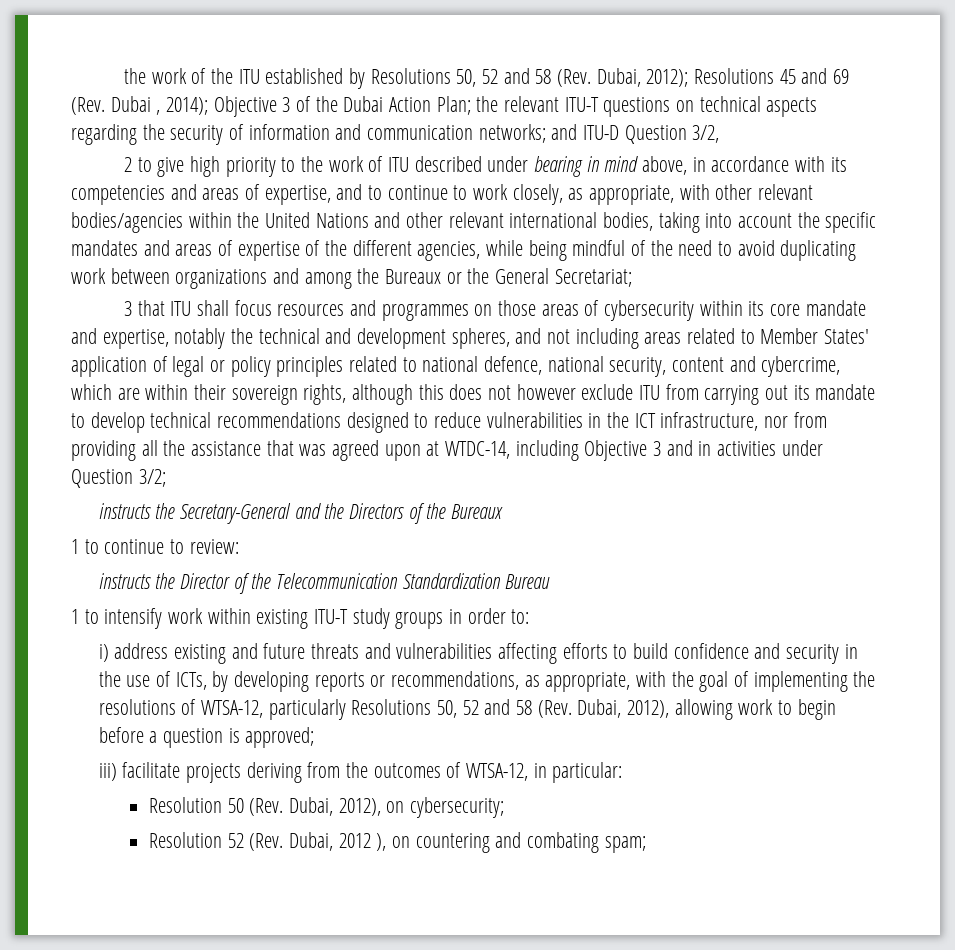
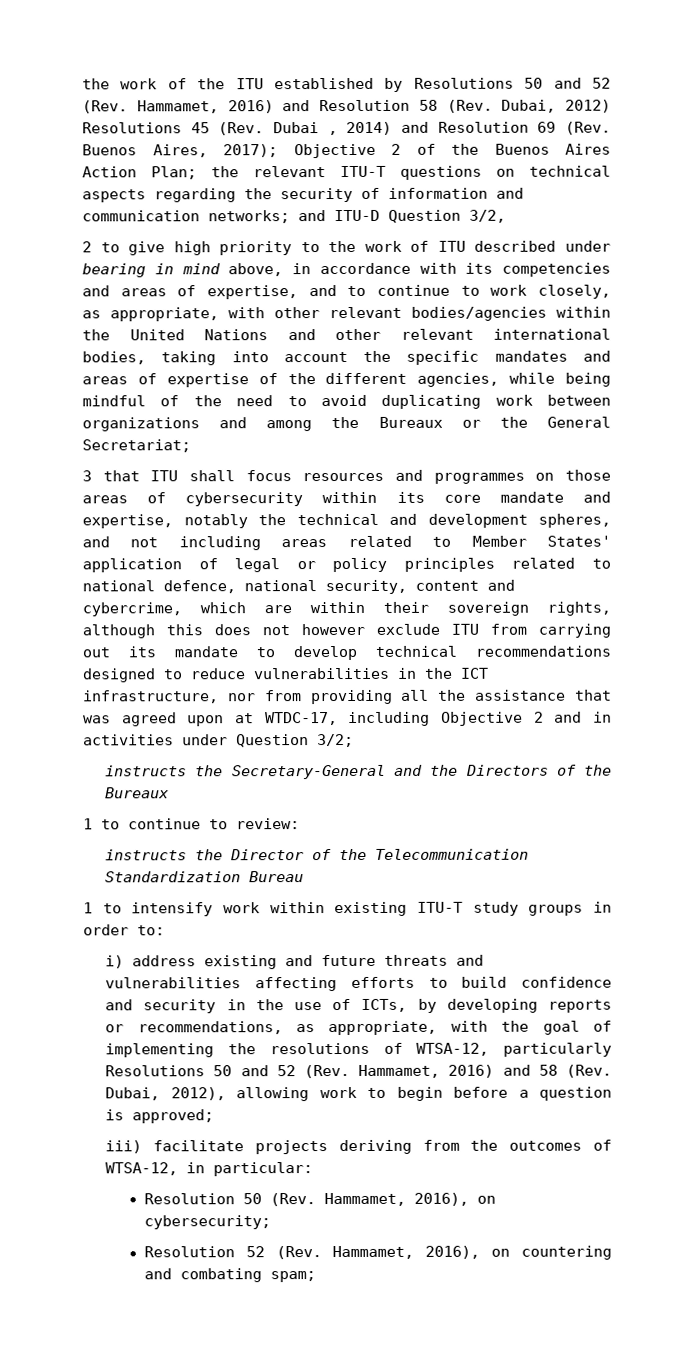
- the work of the ITU established by Resolutions 50, 52 and 58 (Rev. Dubai, 2012); Resolutions 45 and 69 (Rev. Dubai , 2014); Objective 3 of the Dubai Action Plan; the relevant ITU-T questions on technical aspects regarding the security of information and communication networks; and ITU-D Question 3/2,
+ the work of the ITU established by Resolutions 50 and 52 (Rev. Hammamet, 2016) and Resolution 58 (Rev. Dubai, 2012) Resolutions 45 (Rev. Dubai , 2014) and Resolution 69 (Rev. Buenos Aires, 2017); Objective 2 of the Buenos Aires Action Plan; the relevant ITU-T questions on technical aspects regarding the security of information and communication networks; and ITU-D Question 3/2,
- 3 that ITU shall focus resources and programmes on those areas of cybersecurity within its core mandate and expertise, notably the technical and development spheres, and not including areas related to Member States' application of legal or policy principles related to national defence, national security, content and cybercrime, which are within their sovereign rights, although this does not however exclude ITU from carrying out its mandate to develop technical recommendations designed to reduce vulnerabilities in the ICT infrastructure, nor from providing all the assistance that was agreed upon at WTDC-14, including Objective 3 and in activities under Question 3/2;
+ 3 that ITU shall focus resources and programmes on those areas of cybersecurity within its core mandate and expertise, notably the technical and development spheres, and not including areas related to Member States' application of legal or policy principles related to national defence, national security, content and cybercrime, which are within their sovereign rights, although this does not however exclude ITU from carrying out its mandate to develop technical recommendations designed to reduce vulnerabilities in the ICT infrastructure, nor from providing all the assistance that was agreed upon at WTDC-17, including Objective 2 and in activities under Question 3/2;
- i) address existing and future threats and vulnerabilities affecting efforts to build confidence and security in the use of ICTs, by developing reports or recommendations, as appropriate, with the goal of implementing the resolutions of WTSA-12, particularly Resolutions 50, 52 and 58 (Rev. Dubai, 2012), allowing work to begin before a question is approved;
+ i) address existing and future threats and vulnerabilities affecting efforts to build confidence and security in the use of ICTs, by developing reports or recommendations, as appropriate, with the goal of implementing the resolutions of WTSA-12, particularly Resolutions 50 and 52 (Rev. Hammamet, 2016) and 58 (Rev. Dubai, 2012), allowing work to begin before a question is approved;
- Resolution 50 (Rev. Dubai, 2012), on cybersecurity;
+ Resolution 50 (Rev. Hammamet, 2016), on cybersecurity;
- Resolution 52 (Rev. Dubai, 2012 ), on countering and combating spam;
+ Resolution 52 (Rev. Hammamet, 2016), on countering and combating spam;

